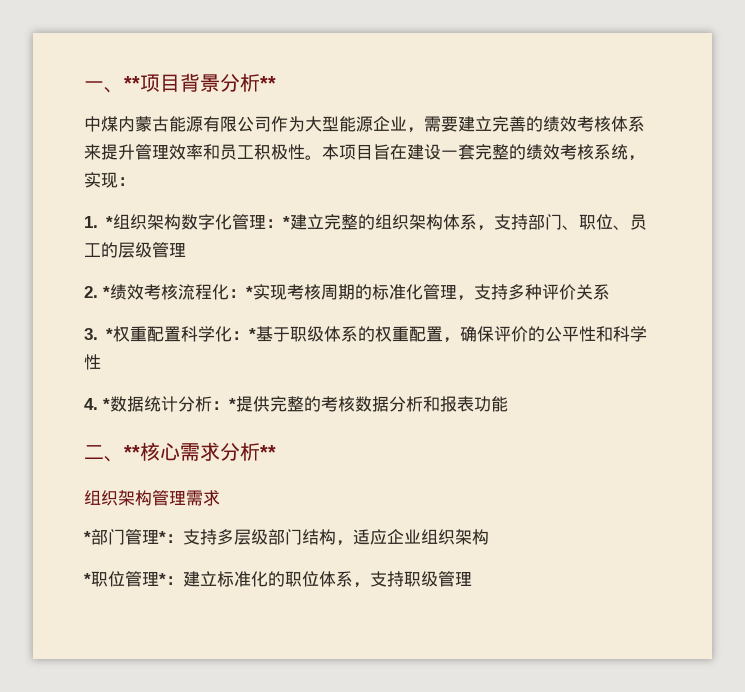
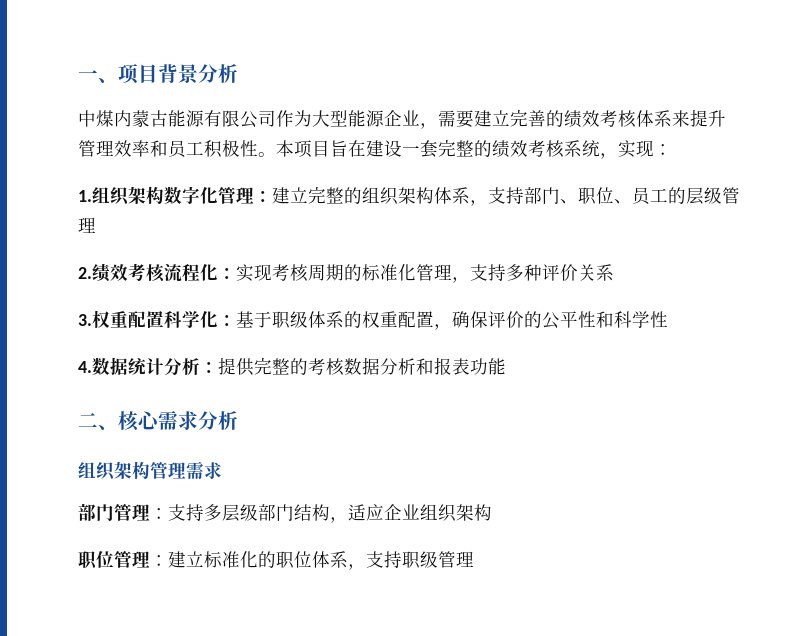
- 一、**项目背景分析**
+ 一、项目背景分析
- 1. *组织架构数字化管理：*建立完整的组织架构体系，支持部门、职位、员工的层级管理
+ 1.组织架构数字化管理：建立完整的组织架构体系，支持部门、职位、员工的层级管理
- 2. *绩效考核流程化：*实现考核周期的标准化管理，支持多种评价关系
+ 2.绩效考核流程化：实现考核周期的标准化管理，支持多种评价关系
- 3. *权重配置科学化：*基于职级体系的权重配置，确保评价的公平性和科学性
+ 3.权重配置科学化：基于职级体系的权重配置，确保评价的公平性和科学性
- 4. *数据统计分析：*提供完整的考核数据分析和报表功能
+ 4.数据统计分析：提供完整的考核数据分析和报表功能
- 二、**核心需求分析**
+ 二、核心需求分析
- *部门管理*：支持多层级部门结构，适应企业组织架构
+ 部门管理：支持多层级部门结构，适应企业组织架构
- *职位管理*：建立标准化的职位体系，支持职级管理
+ 职位管理：建立标准化的职位体系，支持职级管理

